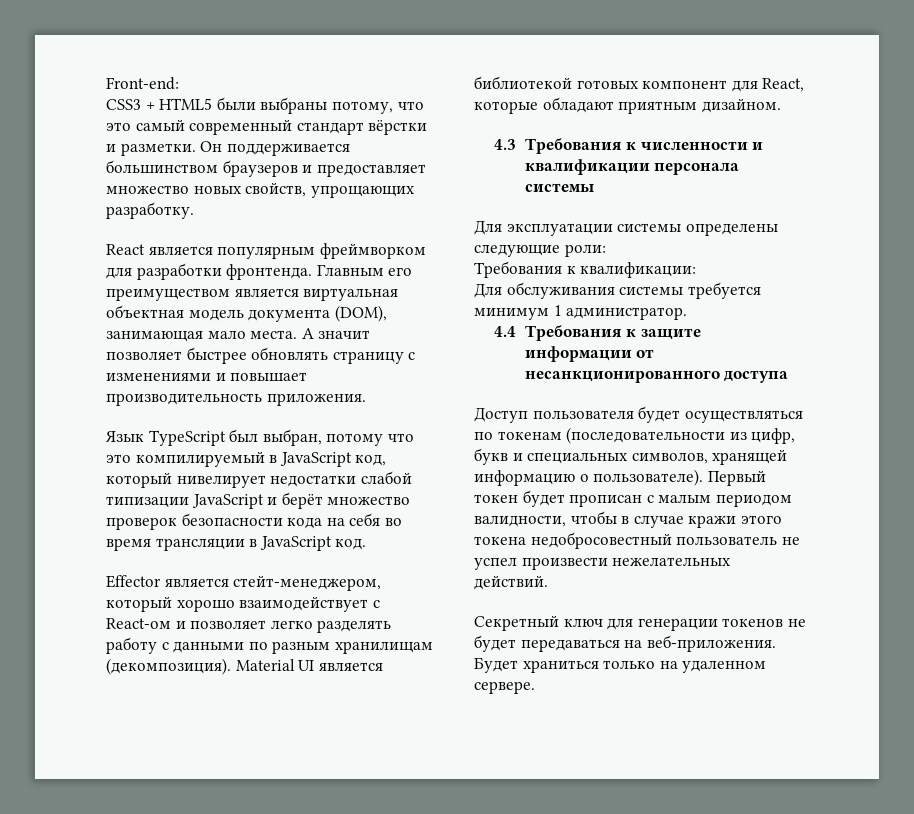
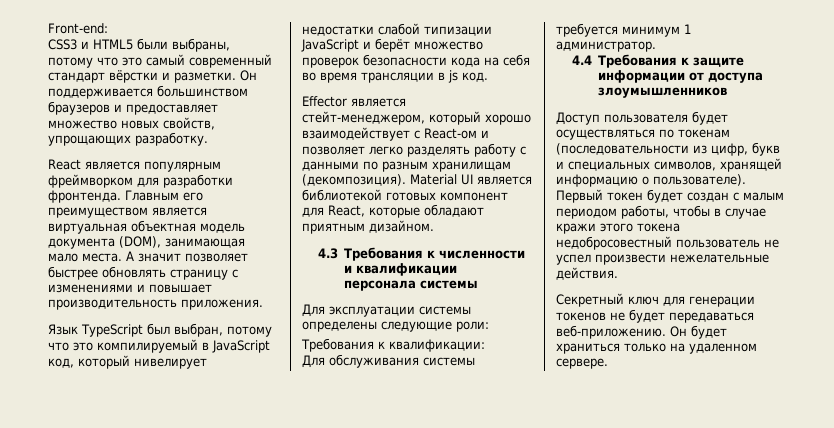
- CSS3 + HTML5 были выбраны потому, что это самый современный стандарт вёрстки и разметки.
+ CSS3 и HTML5 были выбраны, потому что это самый современный стандарт вёрстки и разметки.
- Язык TypeScript был выбран, потому что это компилируемый в JavaScript код, который нивелирует недостатки слабой типизации JavaScript и берёт множество проверок безопасности кода на себя во время трансляции в JavaScript код.
+ Язык TypeScript был выбран, потому что это компилируемый в JavaScript код, который нивелирует недостатки слабой типизации JavaScript и берёт множество проверок безопасности кода на себя во время трансляции в js код.
- 4.4 Требования к защите информации от несанкционированного доступа
+ 4.4 Требования к защите информации от доступа злоумышленников
- Первый токен будет прописан с малым периодом валидности, чтобы в случае кражи этого токена недобросовестный пользователь не успел произвести нежелательных действий.
+ Первый токен будет создан с малым периодом работы, чтобы в случае кражи этого токена недобросовестный пользователь не успел произвести нежелательные действия.
- Секретный ключ для генерации токенов не будет передаваться на веб-приложения. Будет храниться только на удаленном сервере.
+ Секретный ключ для генерации токенов не будет передаваться веб-приложению. Он будет храниться только на удаленном сервере.

